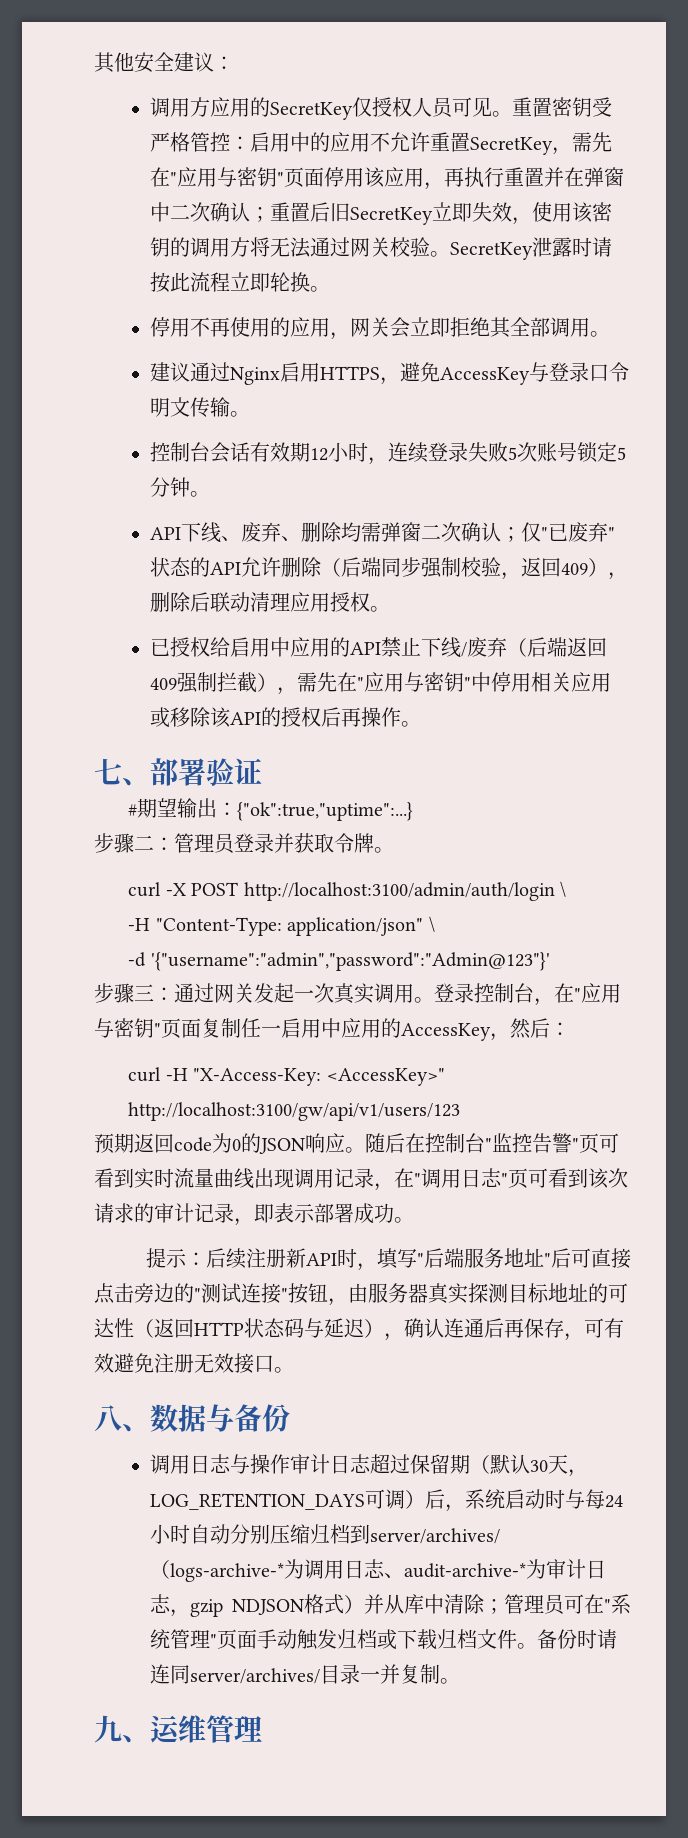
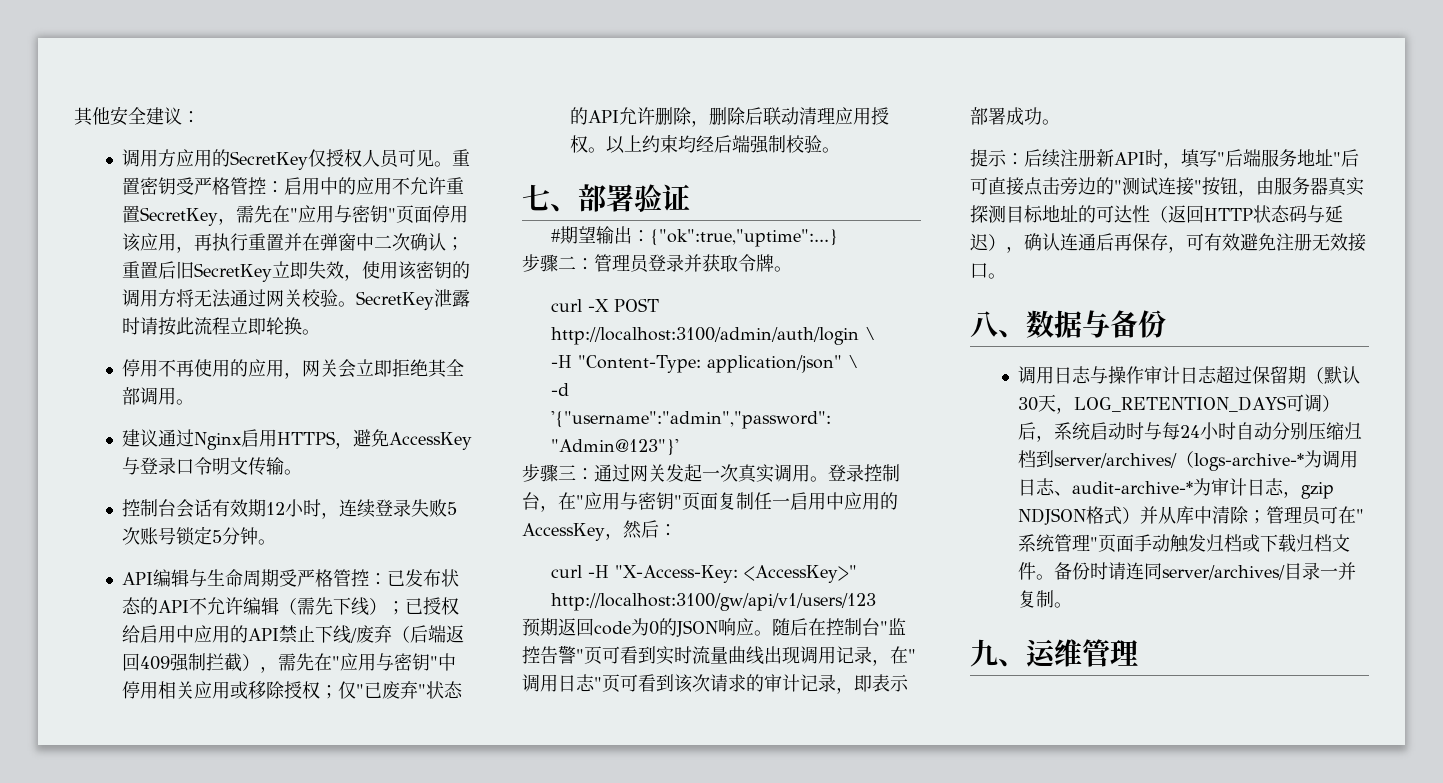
- API下线、废弃、删除均需弹窗二次确认；仅"已废弃"状态的API允许删除（后端同步强制校验，返回409），删除后联动清理应用授权。
- 已授权给启用中应用的API禁止下线/废弃（后端返回409强制拦截），需先在"应用与密钥"中停用相关应用或移除该API的授权后再操作。
+ API编辑与生命周期受严格管控：已发布状态的API不允许编辑（需先下线）；已授权给启用中应用的API禁止下线/废弃（后端返回409强制拦截），需先在"应用与密钥"中停用相关应用或移除授权；仅"已废弃"状态的API允许删除，删除后联动清理应用授权。以上约束均经后端强制校验。

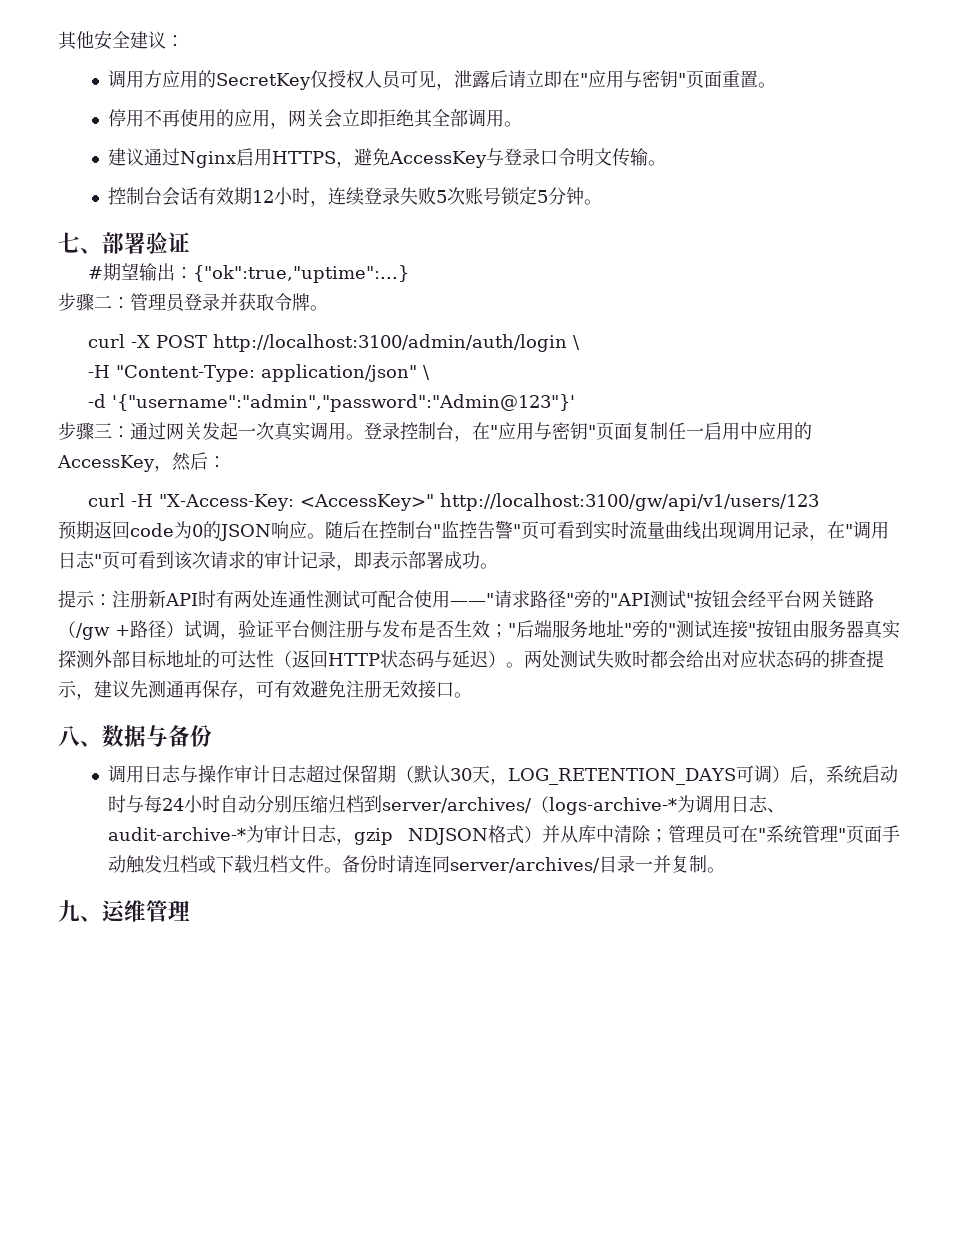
- 调用方应用的SecretKey仅授权人员可见。重置密钥受严格管控：启用中的应用不允许重置SecretKey，需先在"应用与密钥"页面停用该应用，再执行重置并在弹窗中二次确认；重置后旧SecretKey立即失效，使用该密钥的调用方将无法通过网关校验。SecretKey泄露时请按此流程立即轮换。
+ 调用方应用的SecretKey仅授权人员可见，泄露后请立即在"应用与密钥"页面重置。
- API编辑与生命周期受严格管控：已发布状态的API不允许编辑（需先下线）；已授权给启用中应用的API禁止下线/废弃（后端返回409强制拦截），需先在"应用与密钥"中停用相关应用或移除授权；仅"已废弃"状态的API允许删除，删除后联动清理应用授权。以上约束均经后端强制校验。
- 提示：后续注册新API时，填写"后端服务地址"后可直接点击旁边的"测试连接"按钮，由服务器真实探测目标地址的可达性（返回HTTP状态码与延迟），确认连通后再保存，可有效避免注册无效接口。
+ 提示：注册新API时有两处连通性测试可配合使用——"请求路径"旁的"API测试"按钮会经平台网关链路（/gw +路径）试调，验证平台侧注册与发布是否生效；"后端服务地址"旁的"测试连接"按钮由服务器真实探测外部目标地址的可达性（返回HTTP状态码与延迟）。两处测试失败时都会给出对应状态码的排查提示，建议先测通再保存，可有效避免注册无效接口。

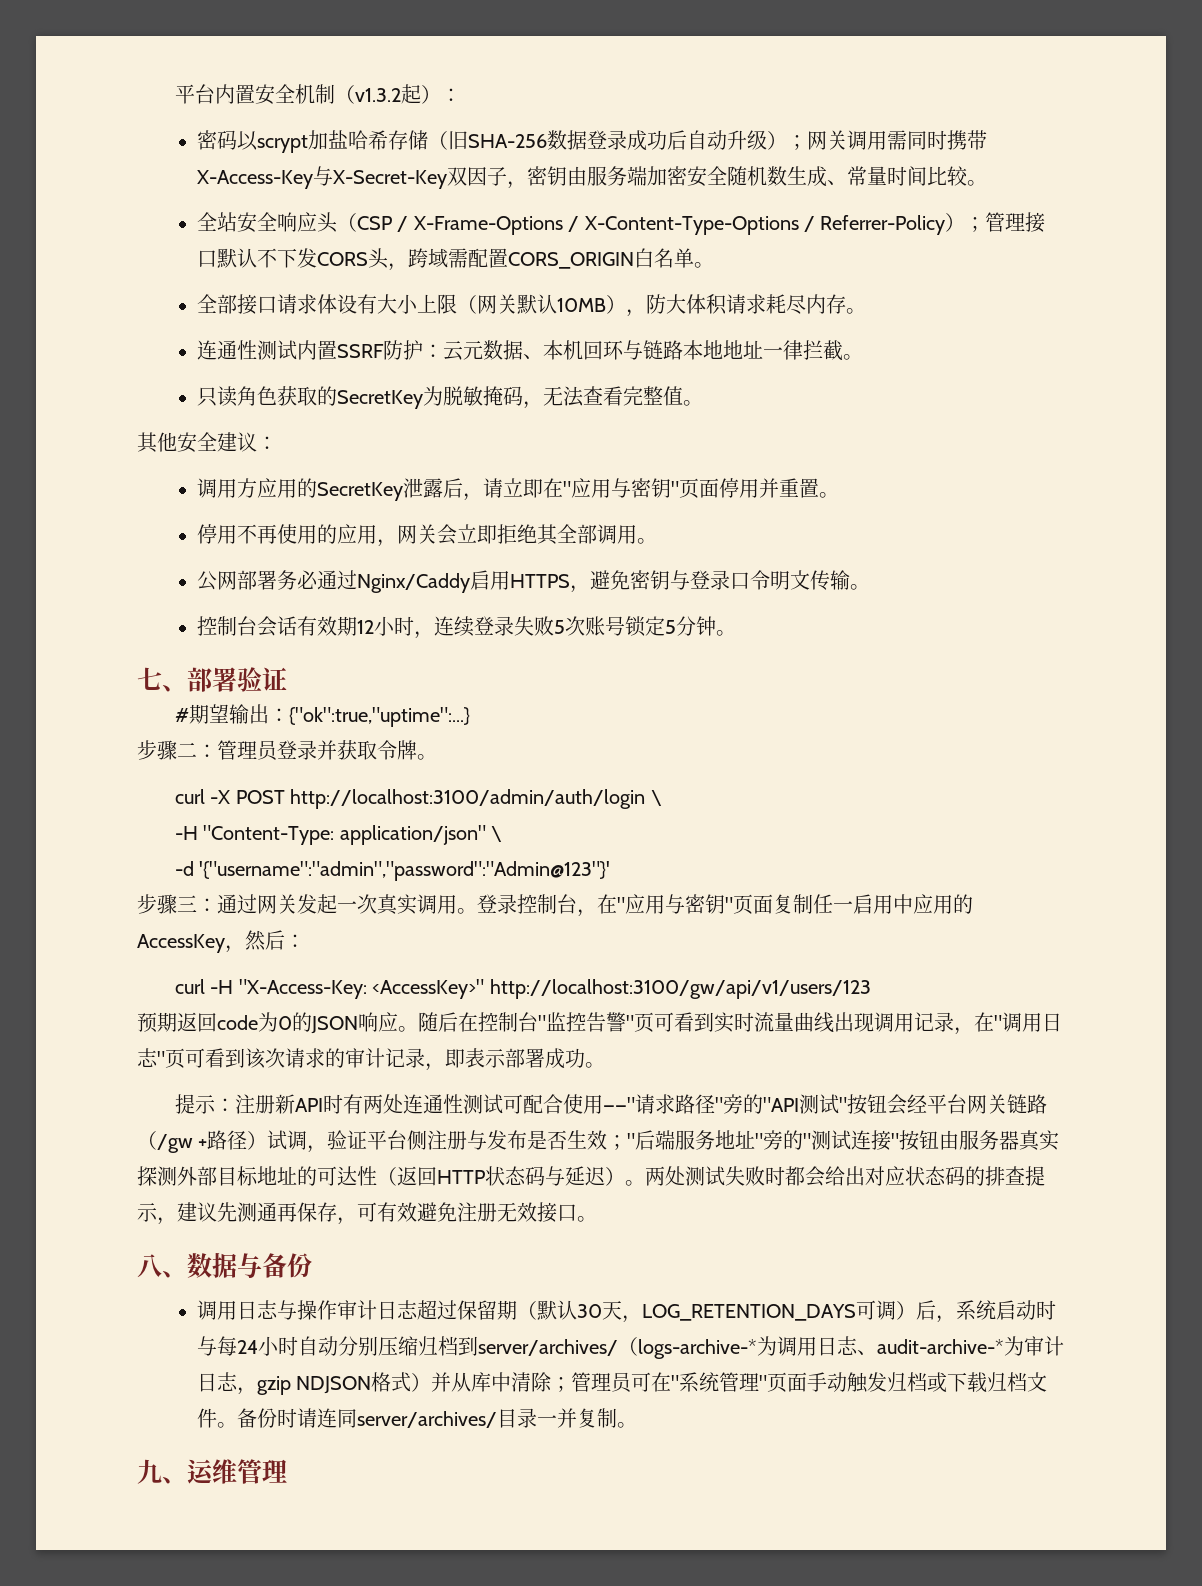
+ 平台内置安全机制（v1.3.2起）：
+ 密码以scrypt加盐哈希存储（旧SHA-256数据登录成功后自动升级）；网关调用需同时携带X-Access-Key与X-Secret-Key双因子，密钥由服务端加密安全随机数生成、常量时间比较。
+ 全站安全响应头（CSP / X-Frame-Options / X-Content-Type-Options / Referrer-Policy）；管理接口默认不下发CORS头，跨域需配置CORS_ORIGIN白名单。
+ 全部接口请求体设有大小上限（网关默认10MB），防大体积请求耗尽内存。
+ 连通性测试内置SSRF防护：云元数据、本机回环与链路本地地址一律拦截。
+ 只读角色获取的SecretKey为脱敏掩码，无法查看完整值。
- 调用方应用的SecretKey仅授权人员可见，泄露后请立即在"应用与密钥"页面重置。
+ 调用方应用的SecretKey泄露后，请立即在"应用与密钥"页面停用并重置。
- 建议通过Nginx启用HTTPS，避免AccessKey与登录口令明文传输。
+ 公网部署务必通过Nginx/Caddy启用HTTPS，避免密钥与登录口令明文传输。

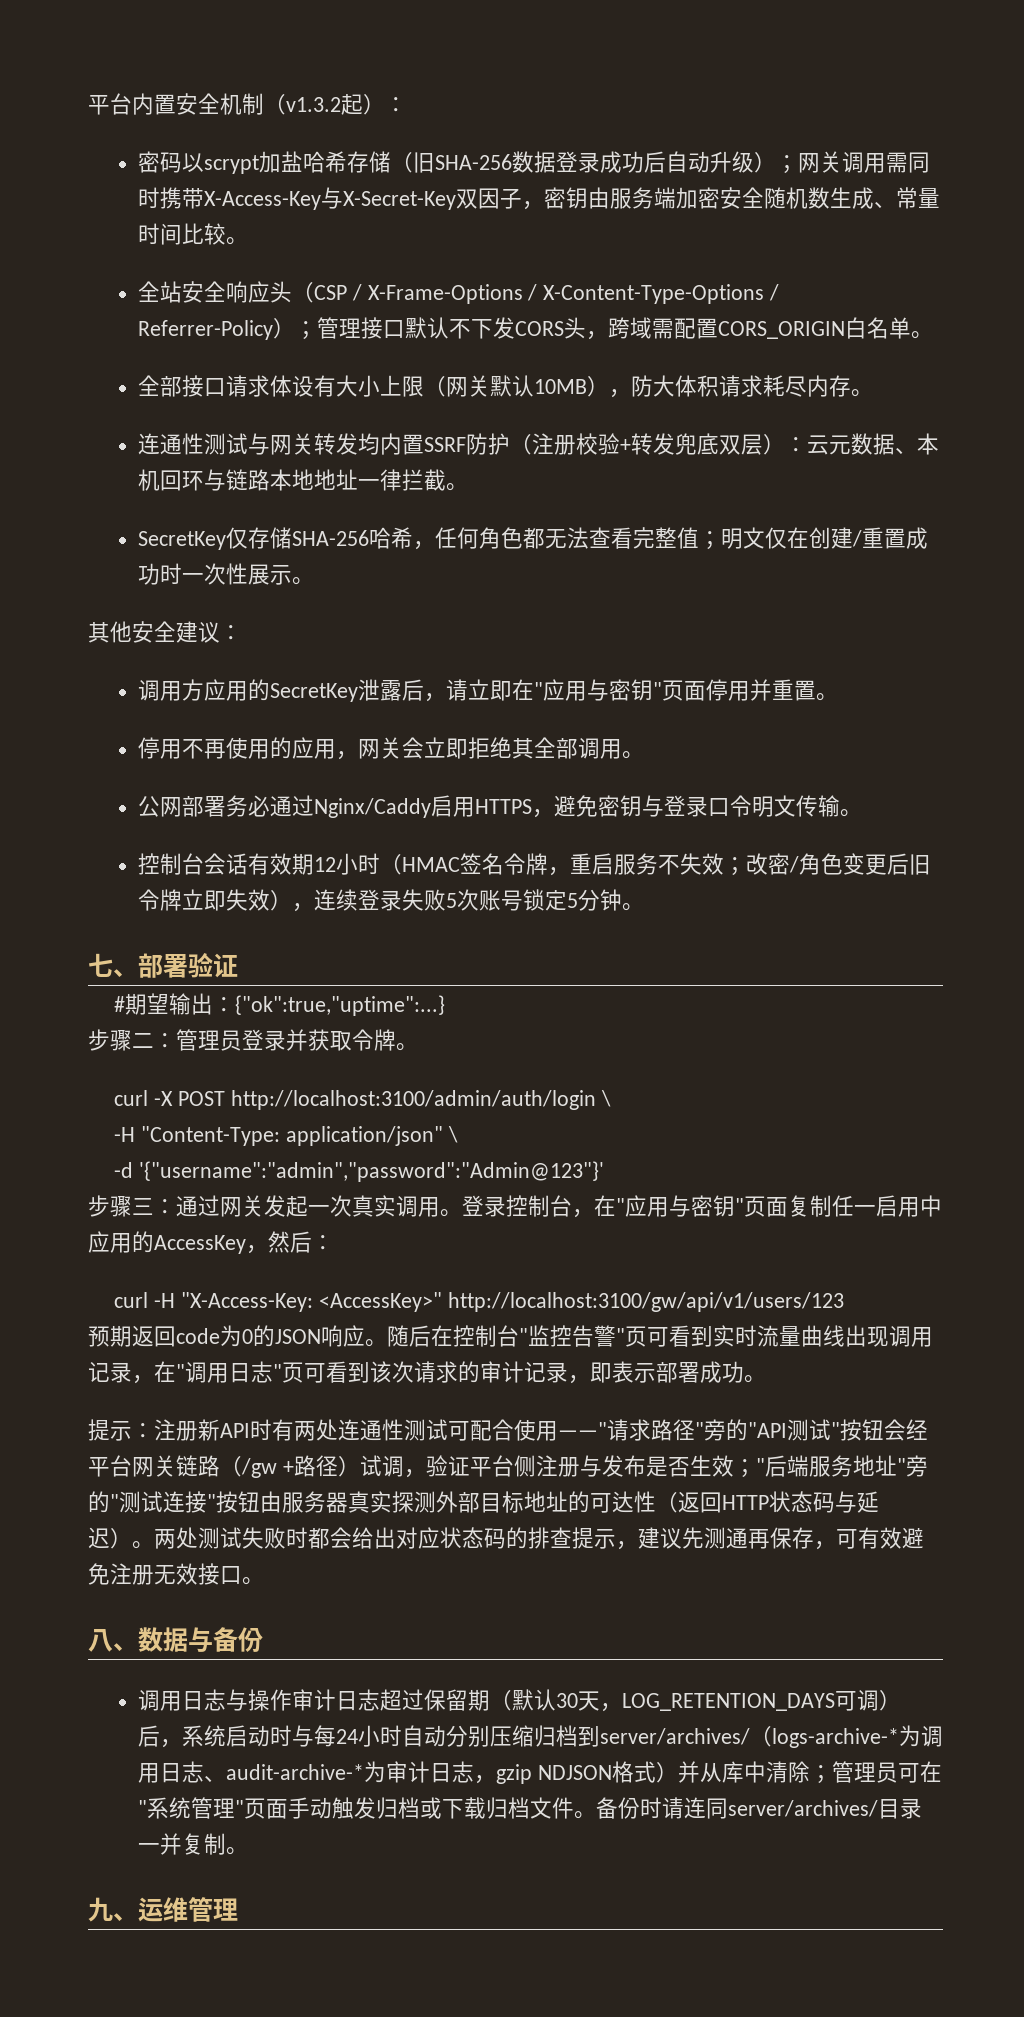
- 连通性测试内置SSRF防护：云元数据、本机回环与链路本地地址一律拦截。
+ 连通性测试与网关转发均内置SSRF防护（注册校验+转发兜底双层）：云元数据、本机回环与链路本地地址一律拦截。
- 只读角色获取的SecretKey为脱敏掩码，无法查看完整值。
+ SecretKey仅存储SHA-256哈希，任何角色都无法查看完整值；明文仅在创建/重置成功时一次性展示。
- 控制台会话有效期12小时，连续登录失败5次账号锁定5分钟。
+ 控制台会话有效期12小时（HMAC签名令牌，重启服务不失效；改密/角色变更后旧令牌立即失效），连续登录失败5次账号锁定5分钟。

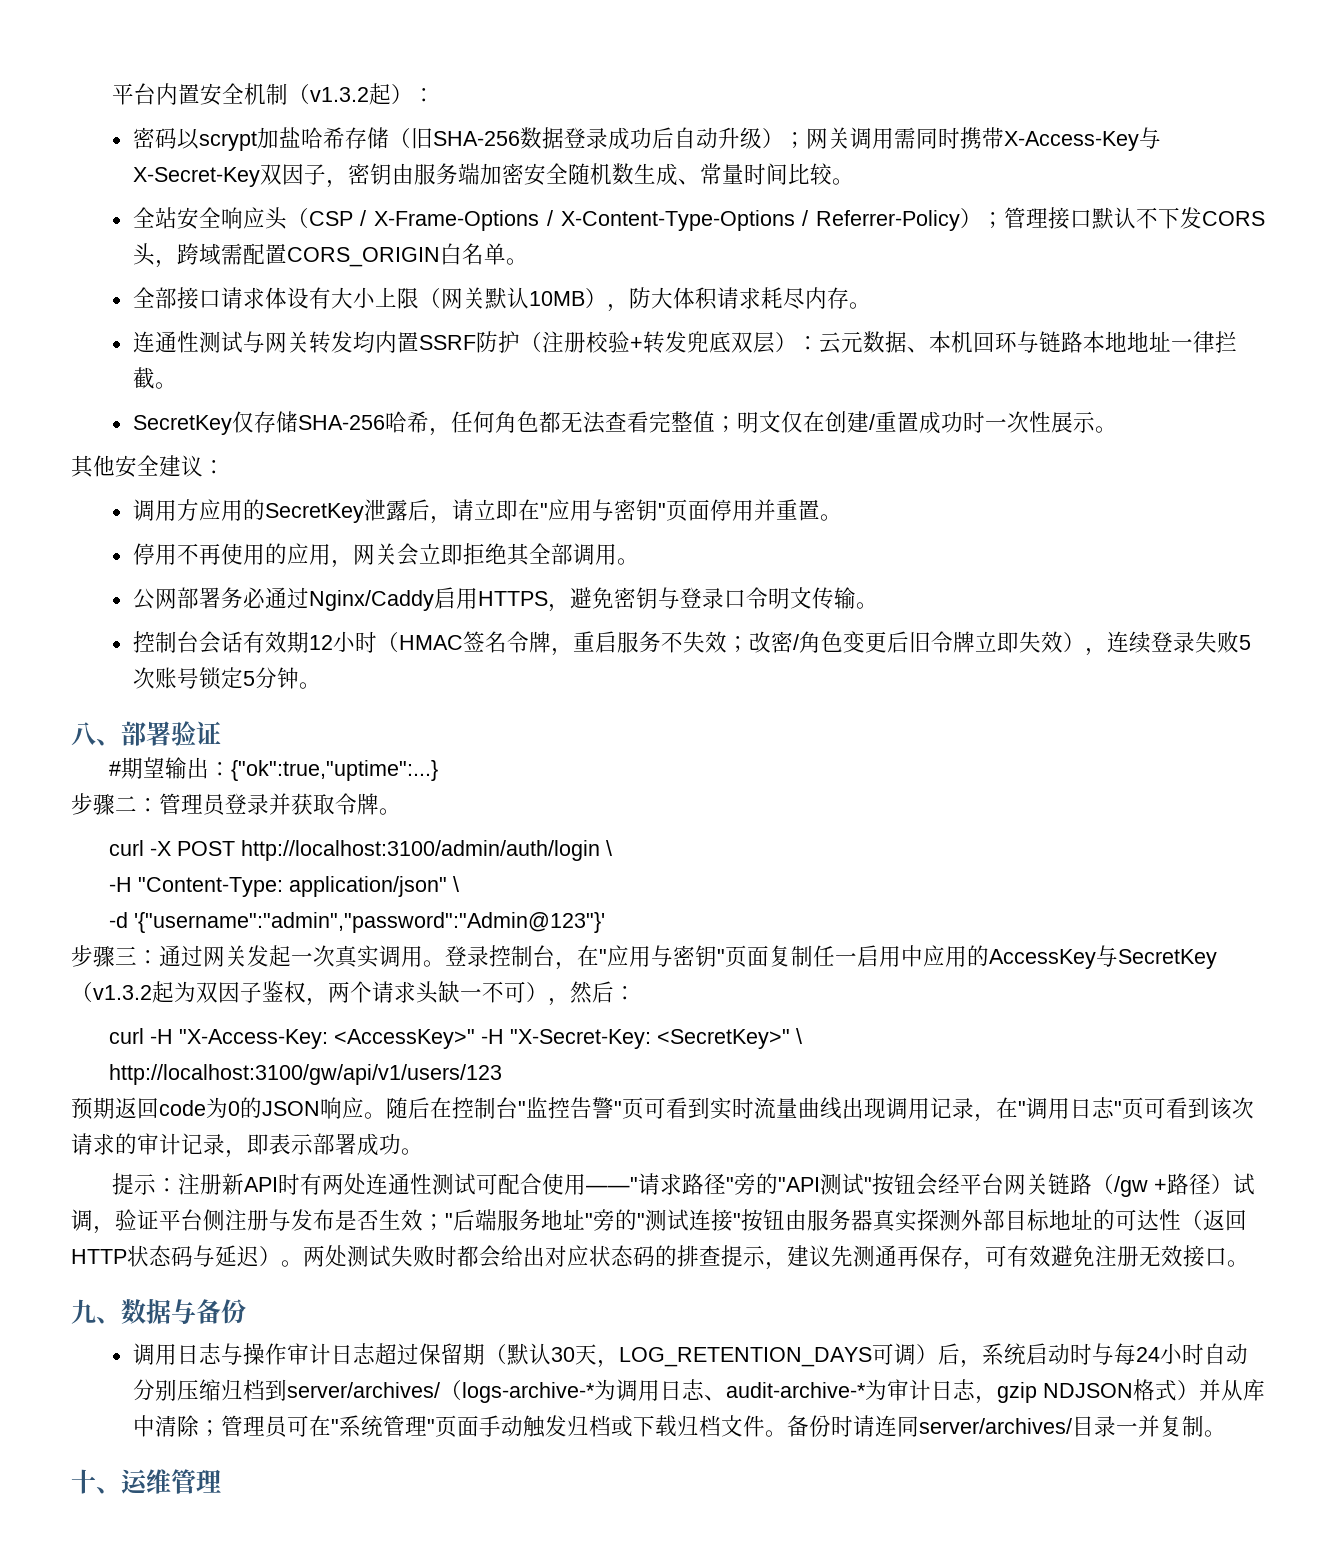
- 七、部署验证
+ 八、部署验证
- 登录控制台，在"应用与密钥"页面复制任一启用中应用的AccessKey，然后：
+ 登录控制台，在"应用与密钥"页面复制任一启用中应用的AccessKey与SecretKey（v1.3.2起为双因子鉴权，两个请求头缺一不可），然后：
- curl -H "X-Access-Key: <AccessKey>" http://localhost:3100/gw/api/v1/users/123
+ curl -H "X-Access-Key: <AccessKey>" -H "X-Secret-Key: <SecretKey>" \
+ http://localhost:3100/gw/api/v1/users/123
- 八、数据与备份
+ 九、数据与备份
- 九、运维管理
+ 十、运维管理

